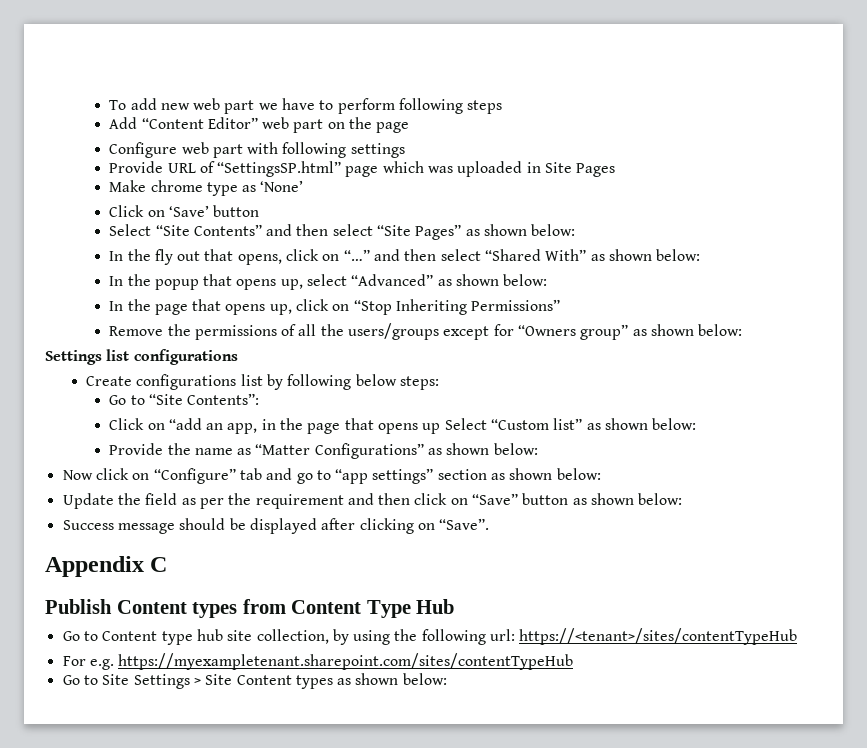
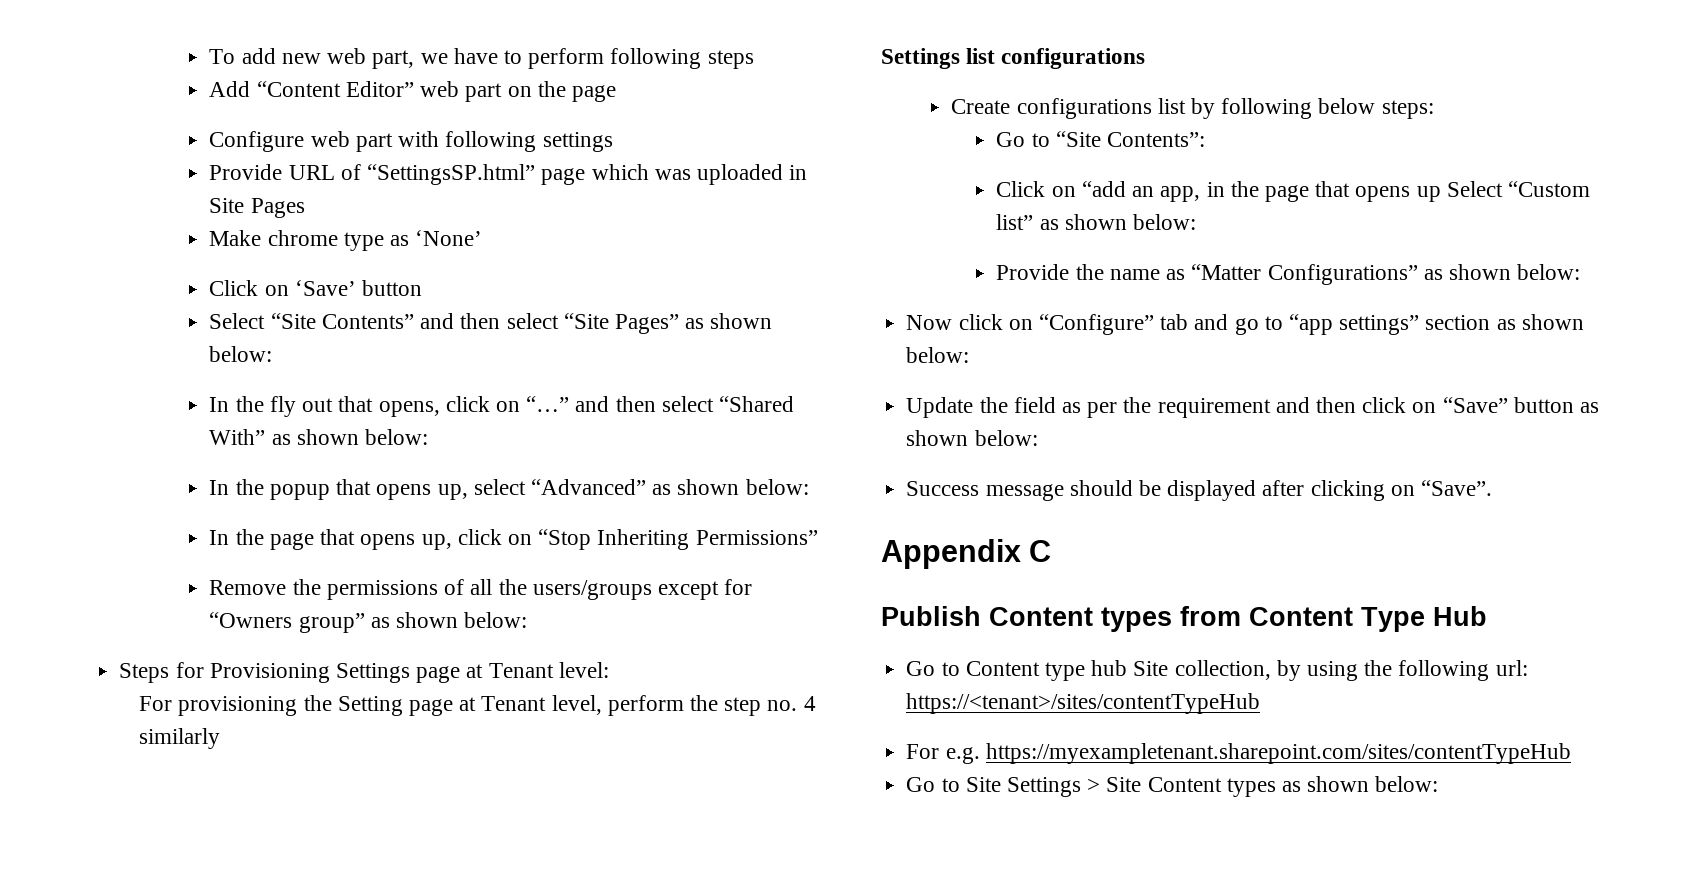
- To add new web part we have to perform following steps
+ To add new web part, we have to perform following steps
+ Steps for Provisioning Settings page at Tenant level:
+ For provisioning the Setting page at Tenant level, perform the step no. 4 similarly
- Go to Content type hub site collection, by using the following url: https://<tenant>/sites/contentTypeHub
+ Go to Content type hub Site collection, by using the following url: https://<tenant>/sites/contentTypeHub

